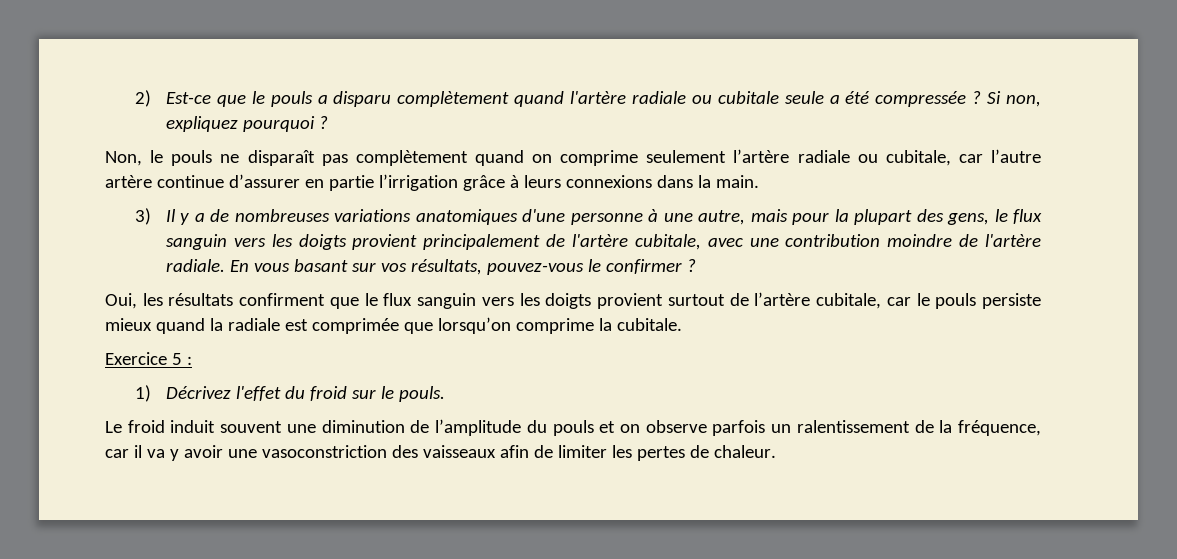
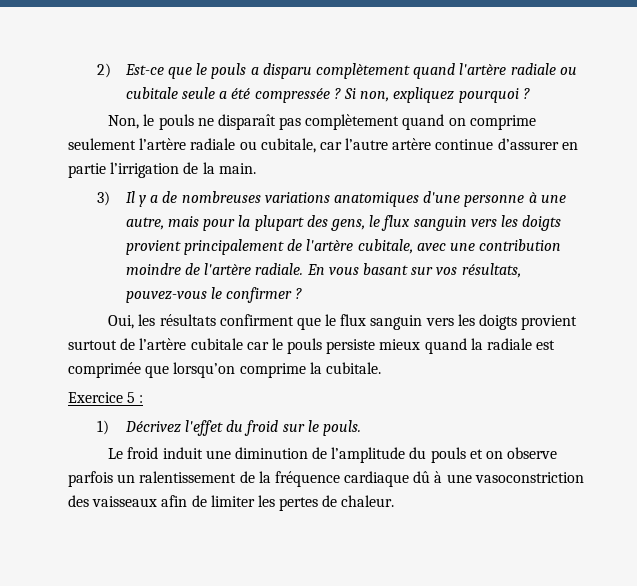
- Non, le pouls ne disparaît pas complètement quand on comprime seulement l’artère radiale ou cubitale, car l’autre artère continue d’assurer en partie l’irrigation grâce à leurs connexions dans la main.
+ Non, le pouls ne disparaît pas complètement quand on comprime seulement l’artère radiale ou cubitale, car l’autre artère continue d’assurer en partie l’irrigation de la main.
- Oui, les résultats confirment que le flux sanguin vers les doigts provient surtout de l’artère cubitale, car le pouls persiste mieux quand la radiale est comprimée que lorsqu’on comprime la cubitale.
+ Oui, les résultats confirment que le flux sanguin vers les doigts provient surtout de l’artère cubitale car le pouls persiste mieux quand la radiale est comprimée que lorsqu’on comprime la cubitale.
- Le froid induit souvent une diminution de l’amplitude du pouls et on observe parfois un ralentissement de la fréquence, car il va y avoir une vasoconstriction des vaisseaux afin de limiter les pertes de chaleur.
+ Le froid induit une diminution de l’amplitude du pouls et on observe parfois un ralentissement de la fréquence cardiaque dû à une vasoconstriction des vaisseaux afin de limiter les pertes de chaleur.

